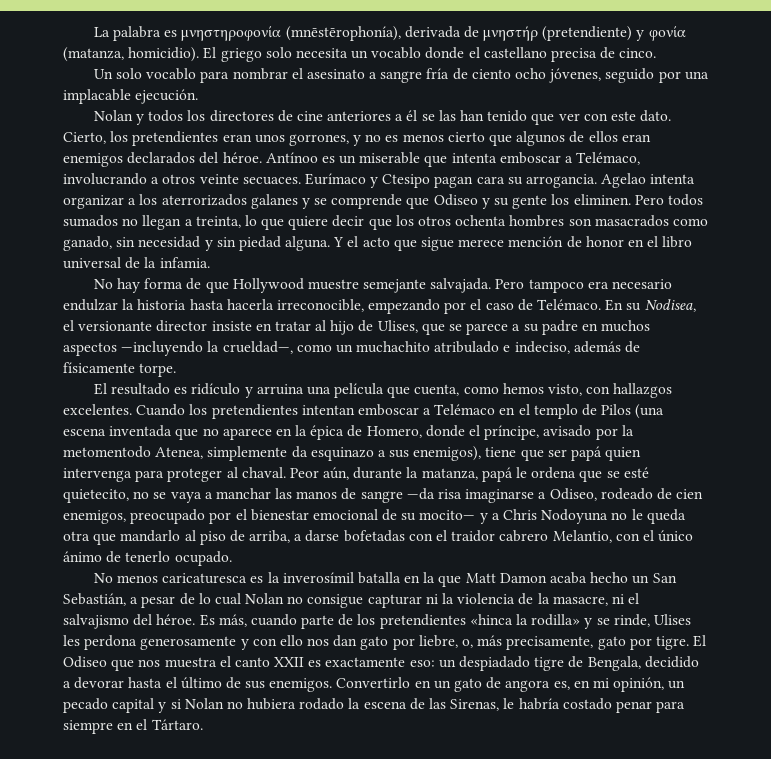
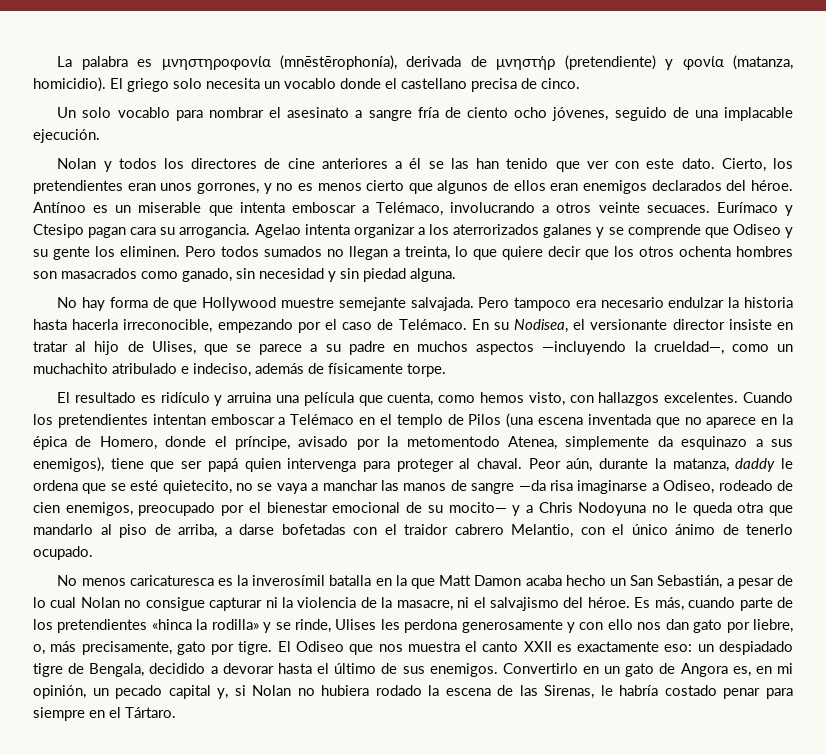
- Un solo vocablo para nombrar el asesinato a sangre fría de ciento ocho jóvenes, seguido por una implacable ejecución.
+ Un solo vocablo para nombrar el asesinato a sangre fría de ciento ocho jóvenes, seguido de una implacable ejecución.
- Y el acto que sigue merece mención de honor en el libro universal de la infamia.
- Peor aún, durante la matanza, papá le ordena que se esté quietecito, no se vaya a manchar las manos de sangre —da risa imaginarse a Odiseo, rodeado de cien enemigos, preocupado por el bienestar emocional de su mocito— y a Chris Nodoyuna no le queda otra que mandarlo al piso de arriba, a darse bofetadas con el traidor cabrero Melantio, con el único ánimo de tenerlo ocupado.
+ Peor aún, durante la matanza, daddy le ordena que se esté quietecito, no se vaya a manchar las manos de sangre —da risa imaginarse a Odiseo, rodeado de cien enemigos, preocupado por el bienestar emocional de su mocito— y a Chris Nodoyuna no le queda otra que mandarlo al piso de arriba, a darse bofetadas con el traidor cabrero Melantio, con el único ánimo de tenerlo ocupado.
- Convertirlo en un gato de angora es, en mi opinión, un pecado capital y si Nolan no hubiera rodado la escena de las Sirenas, le habría costado penar para siempre en el Tártaro.
+ Convertirlo en un gato de Angora es, en mi opinión, un pecado capital y, si Nolan no hubiera rodado la escena de las Sirenas, le habría costado penar para siempre en el Tártaro.

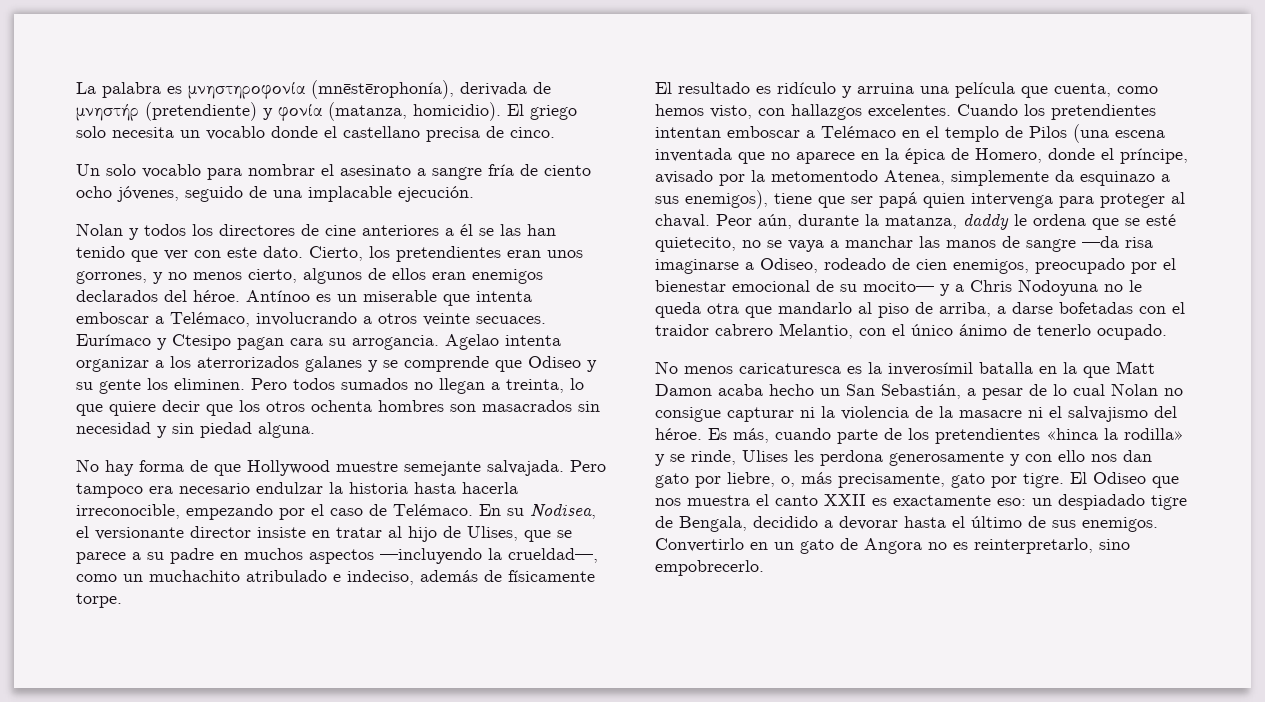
- Cierto, los pretendientes eran unos gorrones, y no es menos cierto que algunos de ellos eran enemigos declarados del héroe.
+ Cierto, los pretendientes eran unos gorrones, y no menos cierto, algunos de ellos eran enemigos declarados del héroe.
- Pero todos sumados no llegan a treinta, lo que quiere decir que los otros ochenta hombres son masacrados como ganado, sin necesidad y sin piedad alguna.
+ Pero todos sumados no llegan a treinta, lo que quiere decir que los otros ochenta hombres son masacrados sin necesidad y sin piedad alguna.
- No menos caricaturesca es la inverosímil batalla en la que Matt Damon acaba hecho un San Sebastián, a pesar de lo cual Nolan no consigue capturar ni la violencia de la masacre, ni el salvajismo del héroe.
+ No menos caricaturesca es la inverosímil batalla en la que Matt Damon acaba hecho un San Sebastián, a pesar de lo cual Nolan no consigue capturar ni la violencia de la masacre ni el salvajismo del héroe.
- Convertirlo en un gato de Angora es, en mi opinión, un pecado capital y, si Nolan no hubiera rodado la escena de las Sirenas, le habría costado penar para siempre en el Tártaro.
+ Convertirlo en un gato de Angora no es reinterpretarlo, sino empobrecerlo.

